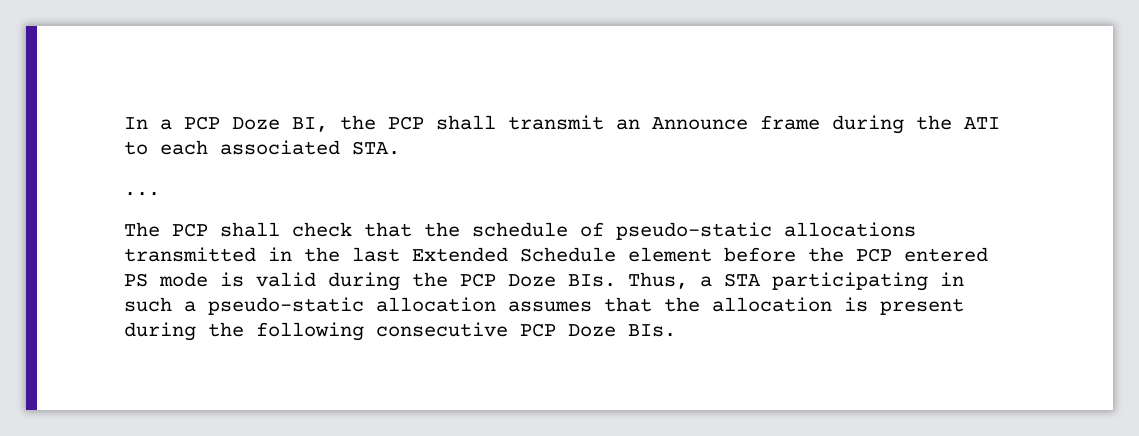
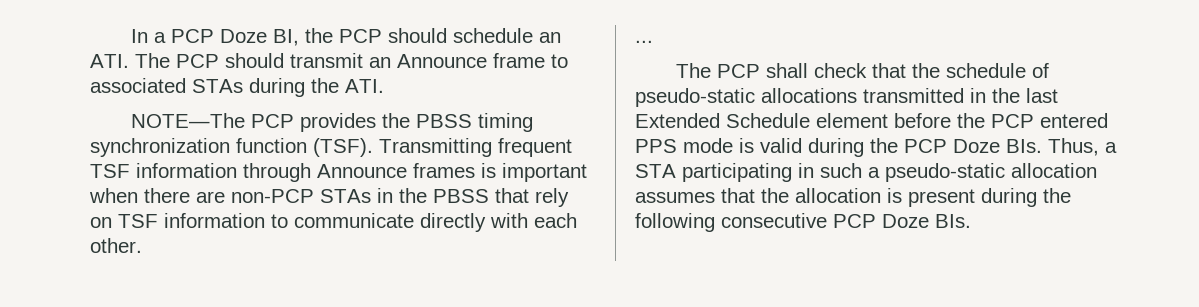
- In a PCP Doze BI, the PCP shall transmit an Announce frame during the ATI to each associated STA.
+ In a PCP Doze BI, the PCP should schedule an ATI. The PCP should transmit an Announce frame to associated STAs during the ATI.
+ NOTE—The PCP provides the PBSS timing synchronization function (TSF). Transmitting frequent TSF information through Announce frames is important when there are non-PCP STAs in the PBSS that rely on TSF information to communicate directly with each other.
- The PCP shall check that the schedule of pseudo-static allocations transmitted in the last Extended Schedule element before the PCP entered PS mode is valid during the PCP Doze BIs. Thus, a STA participating in such a pseudo-static allocation assumes that the allocation is present during the following consecutive PCP Doze BIs.
+ The PCP shall check that the schedule of pseudo-static allocations transmitted in the last Extended Schedule element before the PCP entered PPS mode is valid during the PCP Doze BIs. Thus, a STA participating in such a pseudo-static allocation assumes that the allocation is present during the following consecutive PCP Doze BIs.

